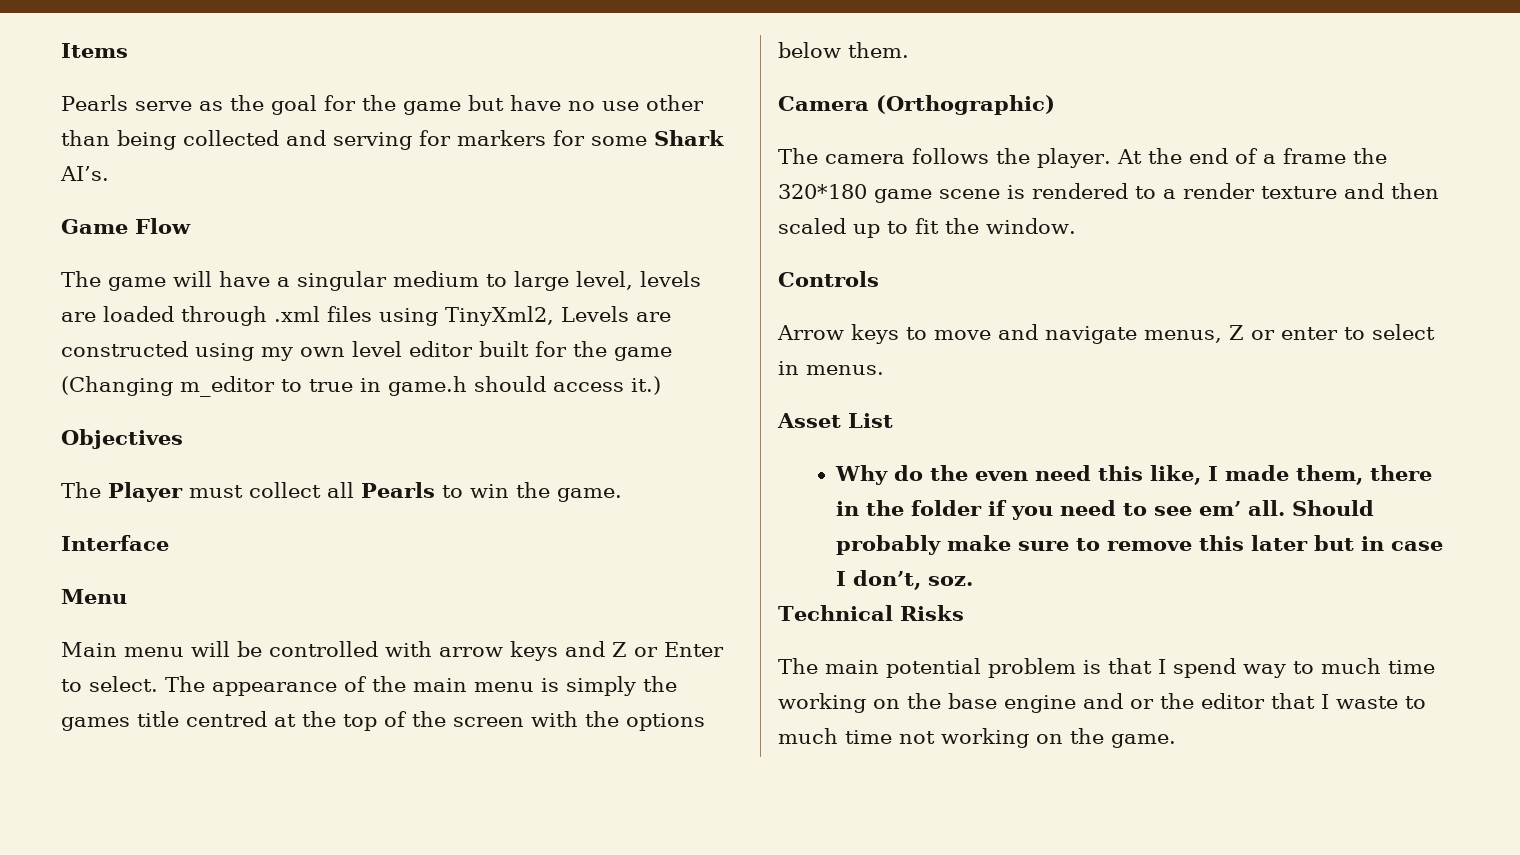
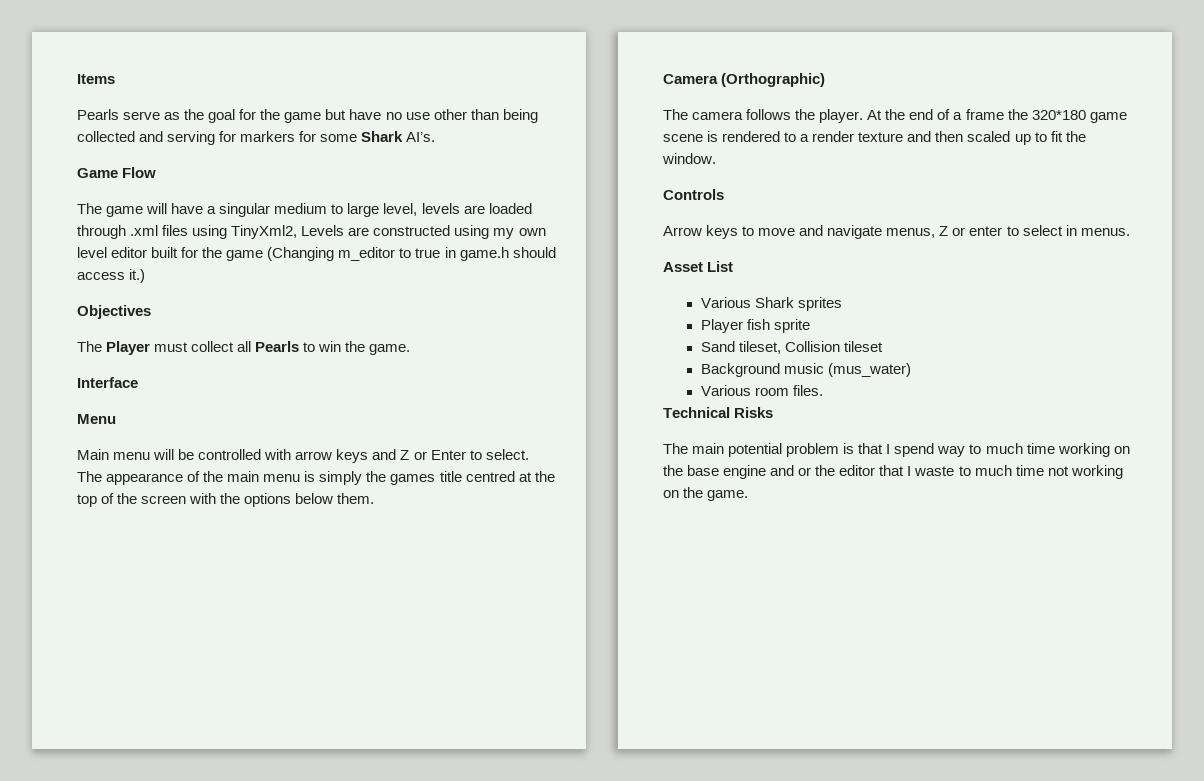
- Why do the even need this like, I made them, there in the folder if you need to see em’ all. Should probably make sure to remove this later but in case I don’t, soz.
+ Various Shark sprites
+ Player fish sprite
+ Sand tileset, Collision tileset
+ Background music (mus_water)
+ Various room files.

